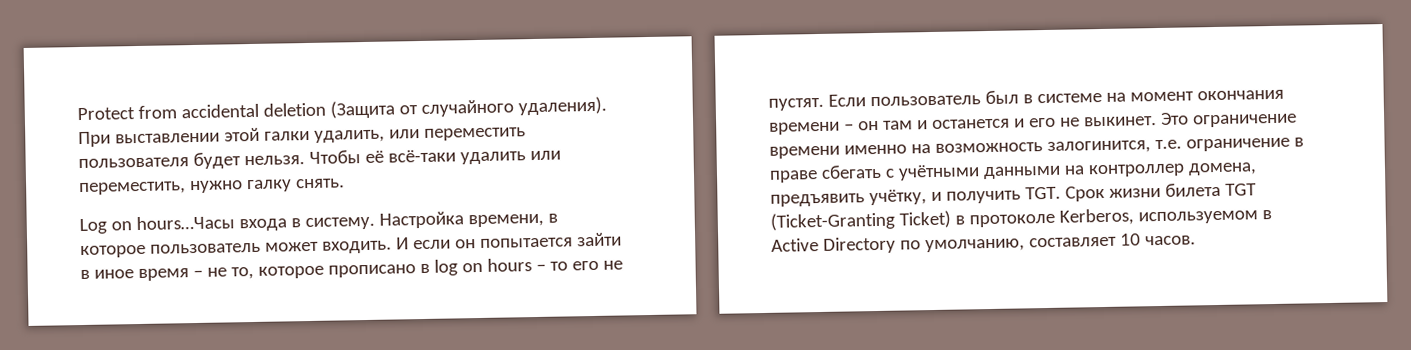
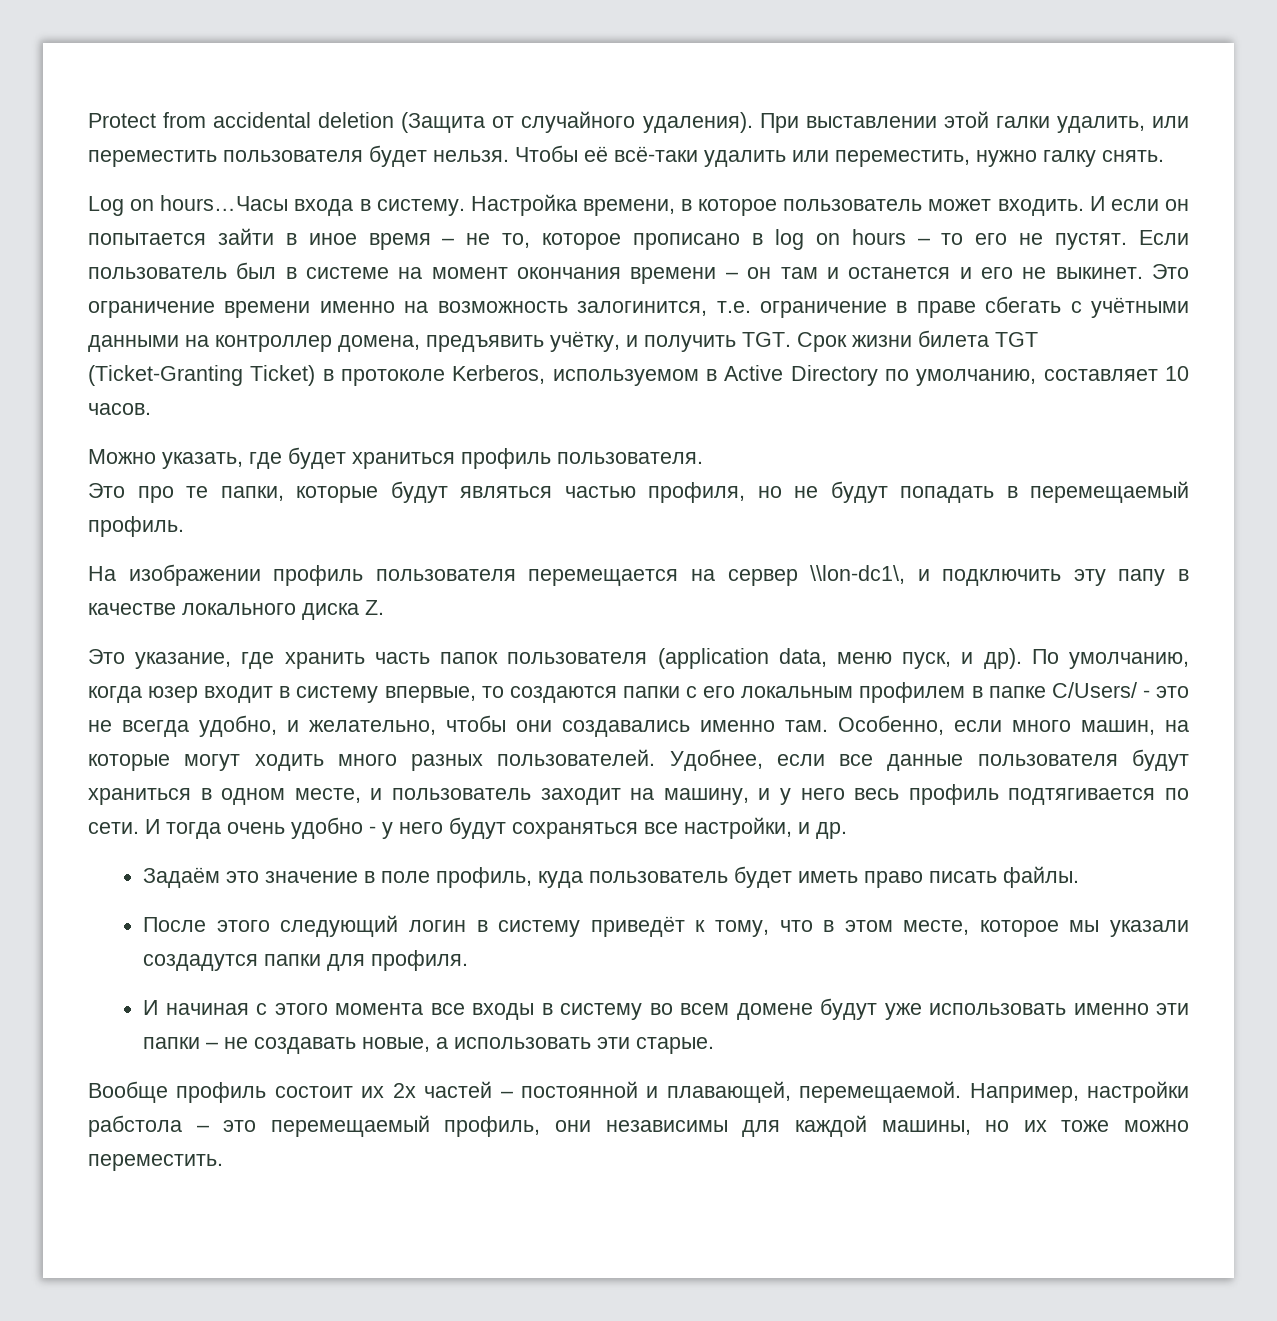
+ Можно указать, где будет храниться профиль пользователя.
+ Это про те папки, которые будут являться частью профиля, но не будут попадать в перемещаемый профиль.
+ На изображении профиль пользователя перемещается на сервер \\lon-dc1\, и подключить эту папу в качестве локального диска Z.
+ Это указание, где хранить часть папок пользователя (application data, меню пуск, и др). По умолчанию, когда юзер входит в систему впервые, то создаются папки с его локальным профилем в папке C/Users/ - это не всегда удобно, и желательно, чтобы они создавались именно там. Особенно, если много машин, на которые могут ходить много разных пользователей. Удобнее, если все данные пользователя будут храниться в одном месте, и пользователь заходит на машину, и у него весь профиль подтягивается по сети. И тогда очень удобно - у него будут сохраняться все настройки, и др.
+ Задаём это значение в поле профиль, куда пользователь будет иметь право писать файлы.
+ После этого следующий логин в систему приведёт к тому, что в этом месте, которое мы указали создадутся папки для профиля.
+ И начиная с этого момента все входы в систему во всем домене будут уже использовать именно эти папки – не создавать новые, а использовать эти старые.
+ Вообще профиль состоит их 2х частей – постоянной и плавающей, перемещаемой. Например, настройки рабстола – это перемещаемый профиль, они независимы для каждой машины, но их тоже можно переместить.

